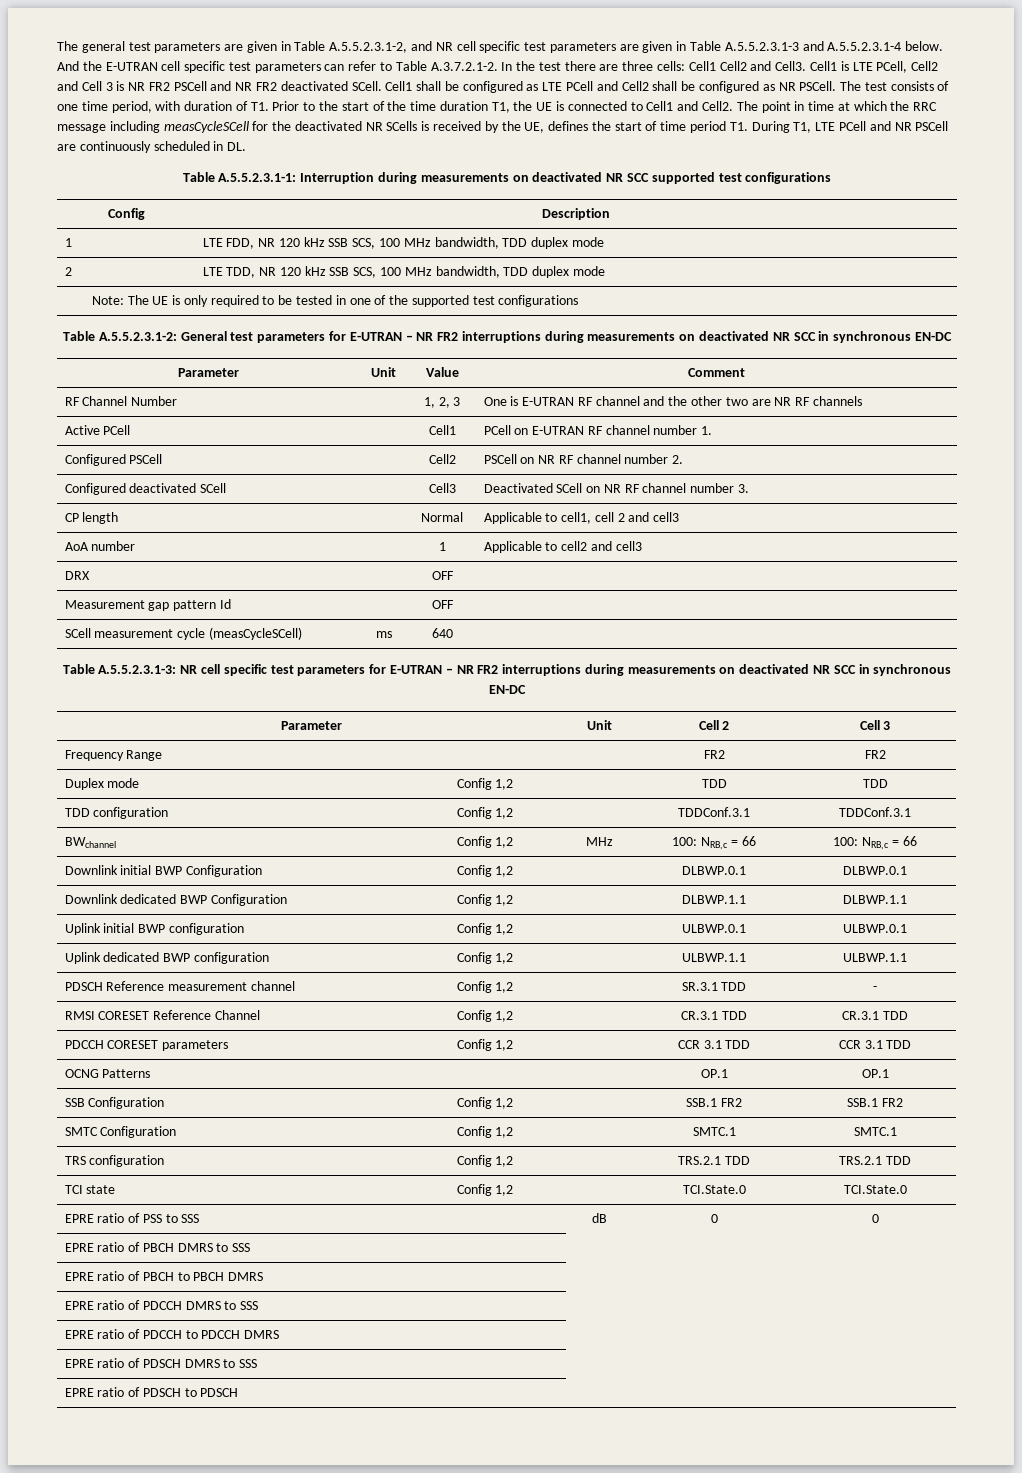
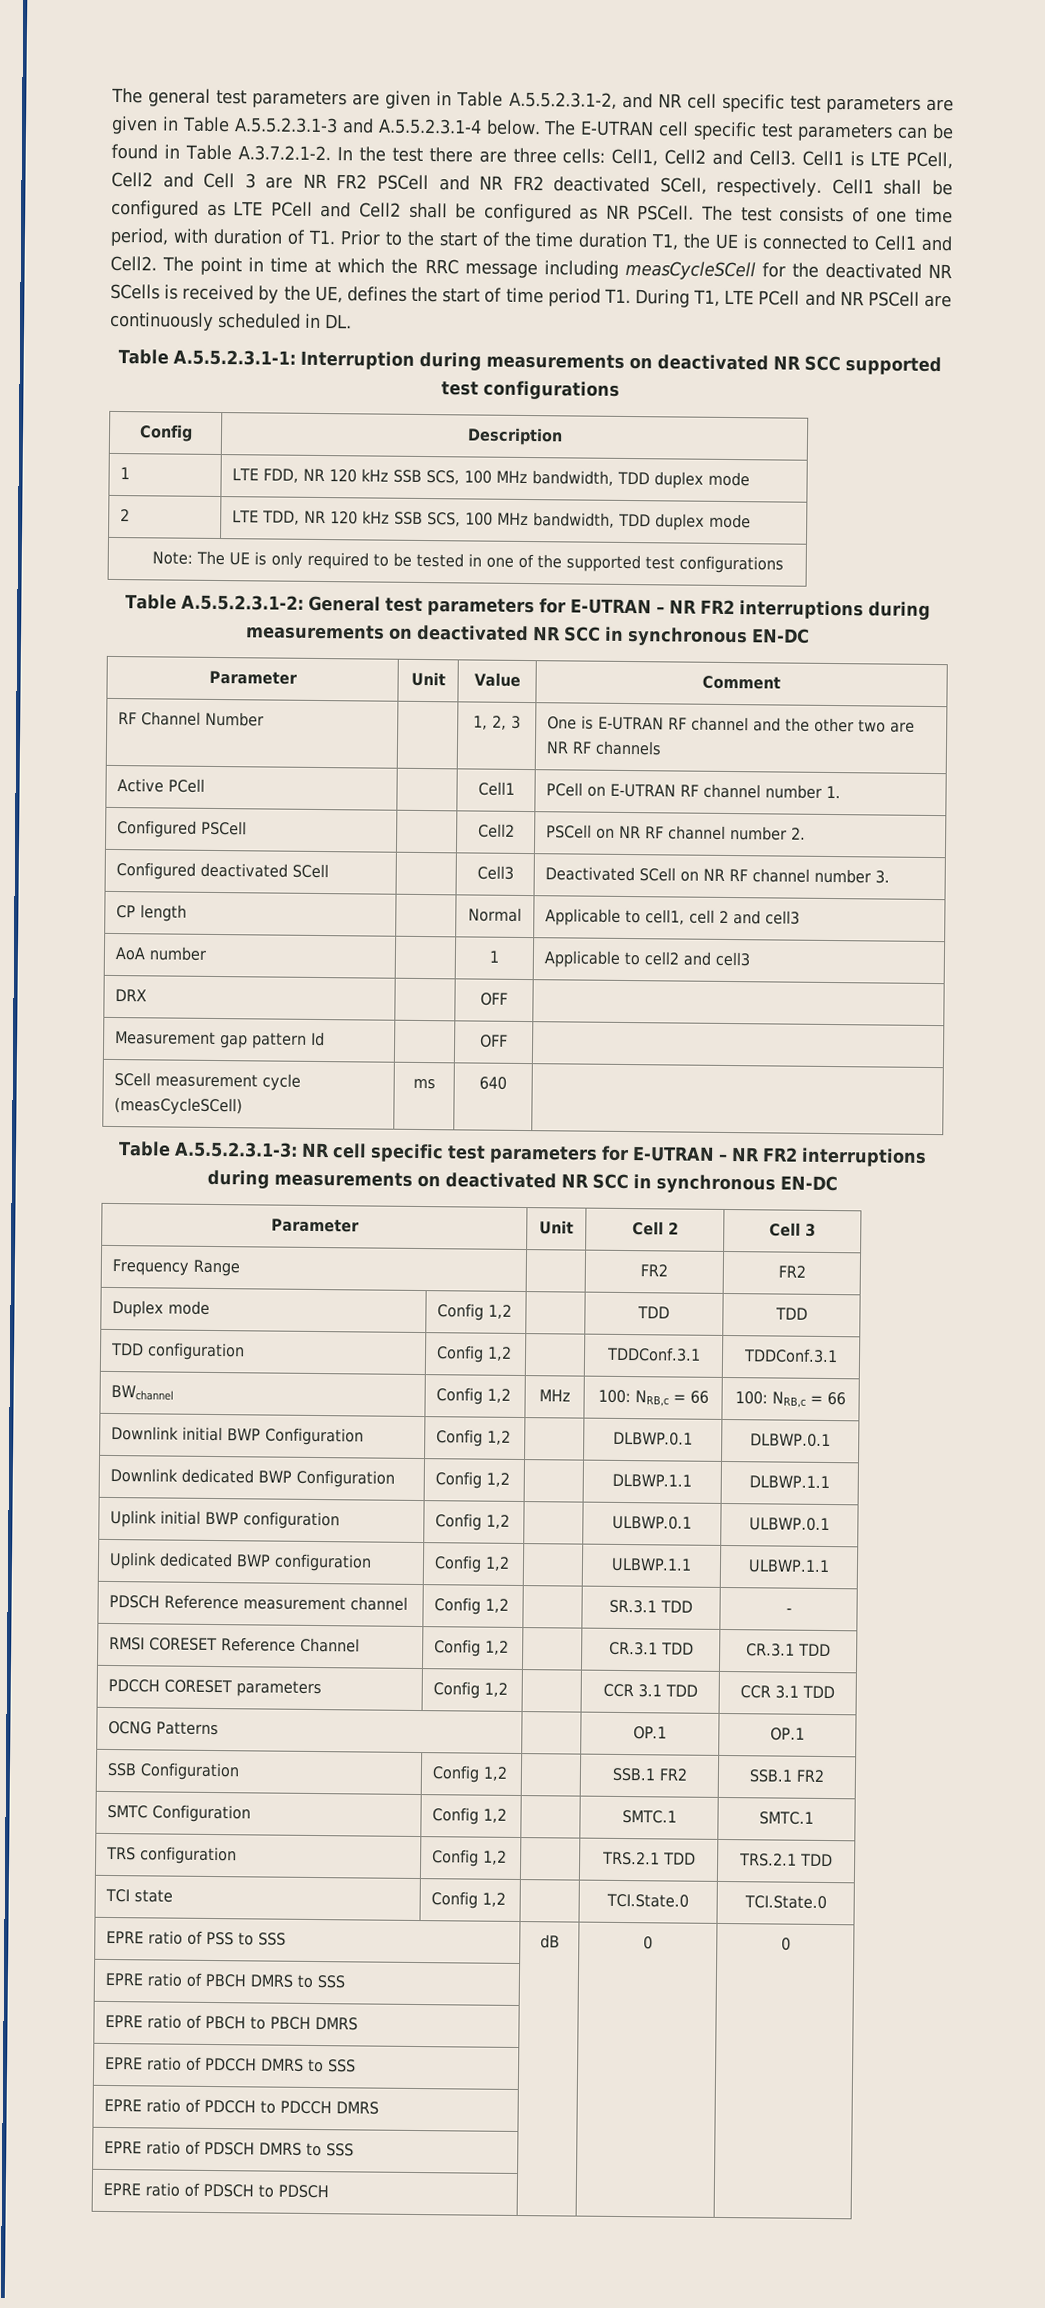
- And the E-UTRAN cell specific test parameters can refer to Table A.3.7.2.1-2. In the test there are three cells: Cell1 Cell2 and Cell3.
+ The E-UTRAN cell specific test parameters can be found in Table A.3.7.2.1-2. In the test there are three cells: Cell1, Cell2 and Cell3.
- Cell1 is LTE PCell, Cell2 and Cell 3 is NR FR2 PSCell and NR FR2 deactivated SCell.
+ Cell1 is LTE PCell, Cell2 and Cell 3 are NR FR2 PSCell and NR FR2 deactivated SCell, respectively.

